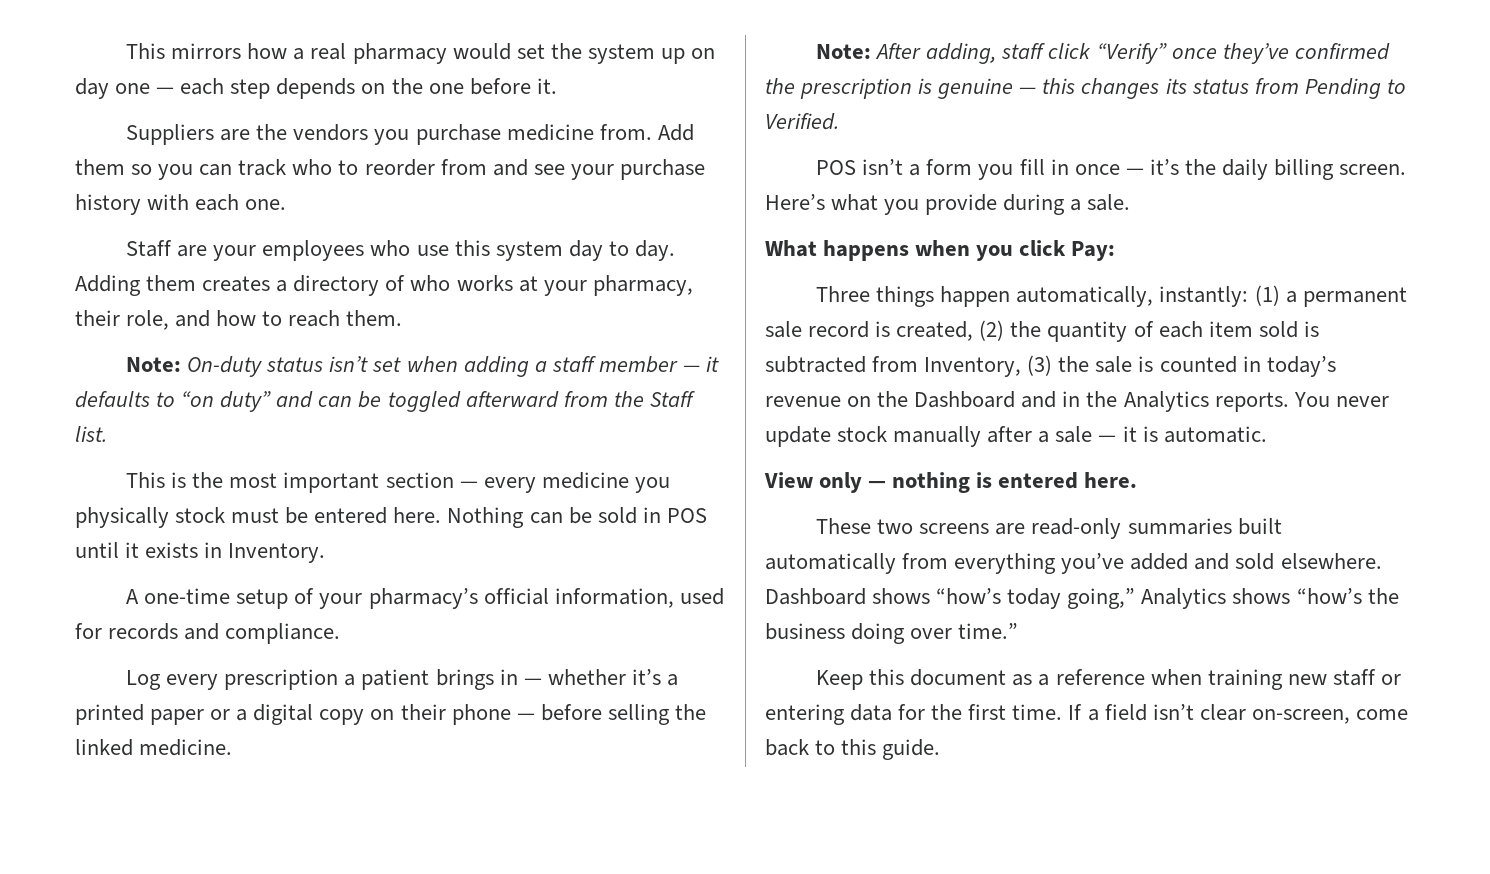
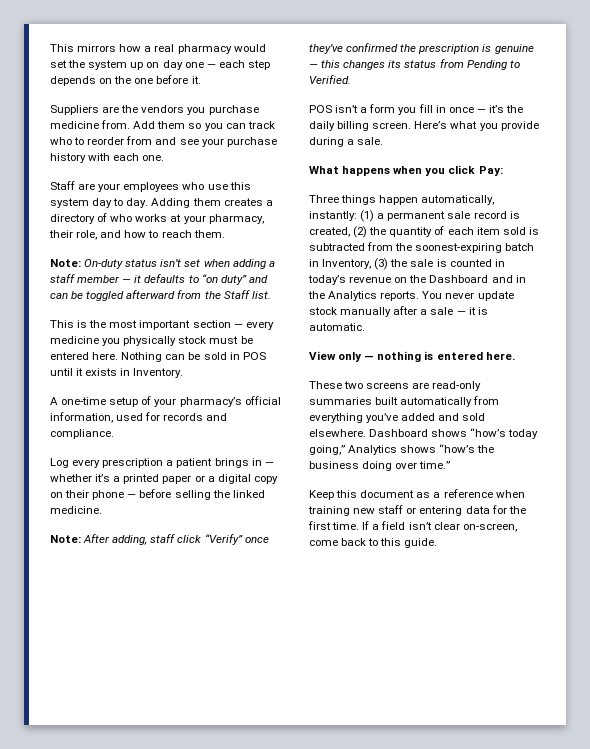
- Three things happen automatically, instantly: (1) a permanent sale record is created, (2) the quantity of each item sold is subtracted from Inventory, (3) the sale is counted in today’s revenue on the Dashboard and in the Analytics reports.
+ Three things happen automatically, instantly: (1) a permanent sale record is created, (2) the quantity of each item sold is subtracted from the soonest-expiring batch in Inventory, (3) the sale is counted in today’s revenue on the Dashboard and in the Analytics reports.

